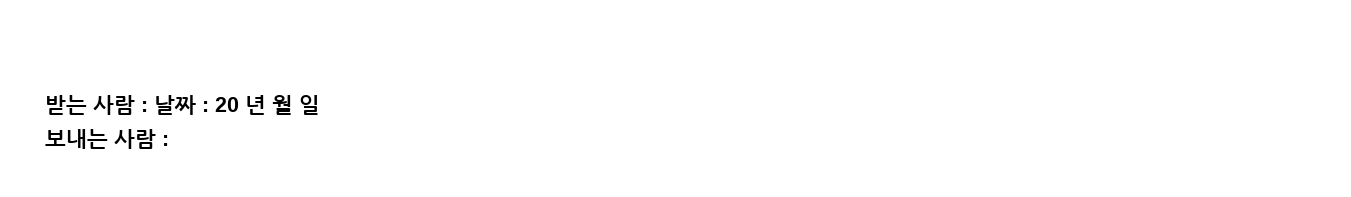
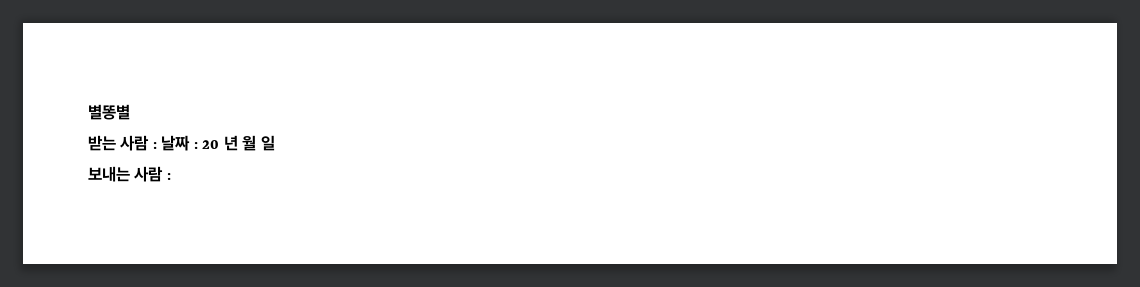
+ 별똥별

